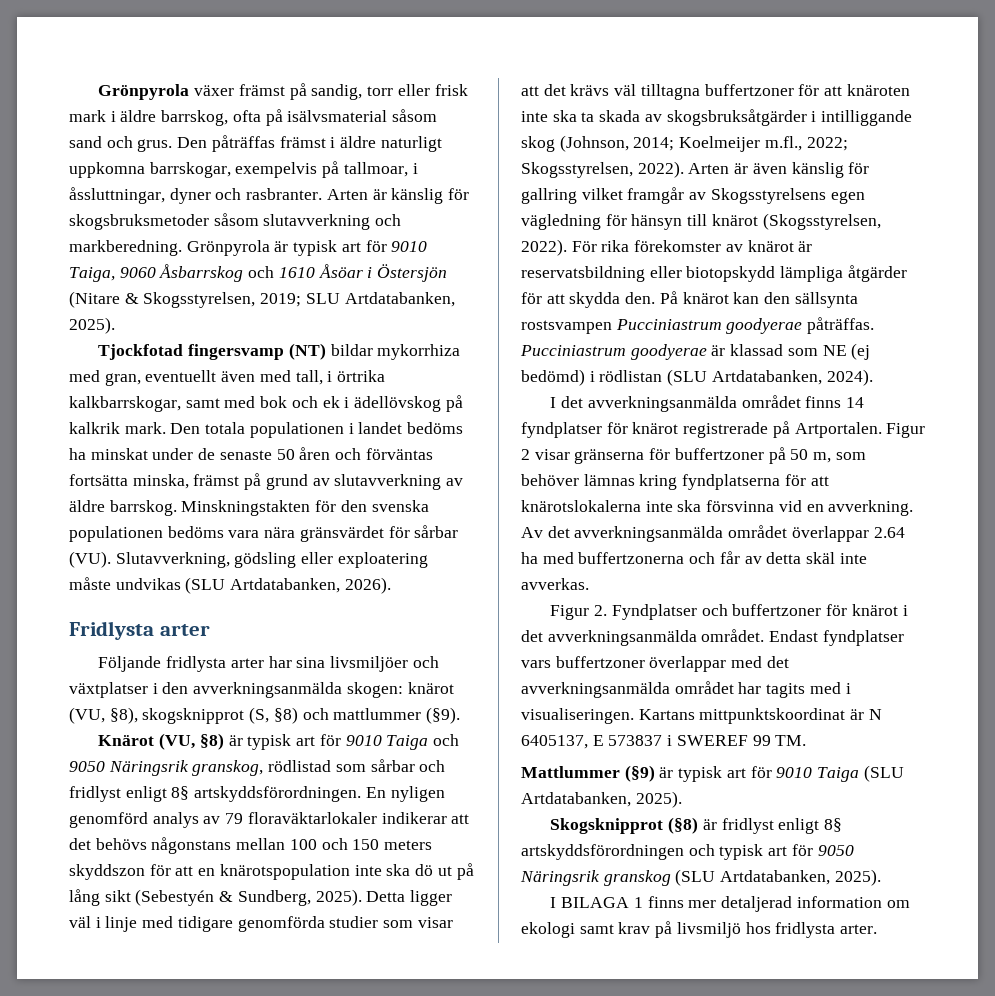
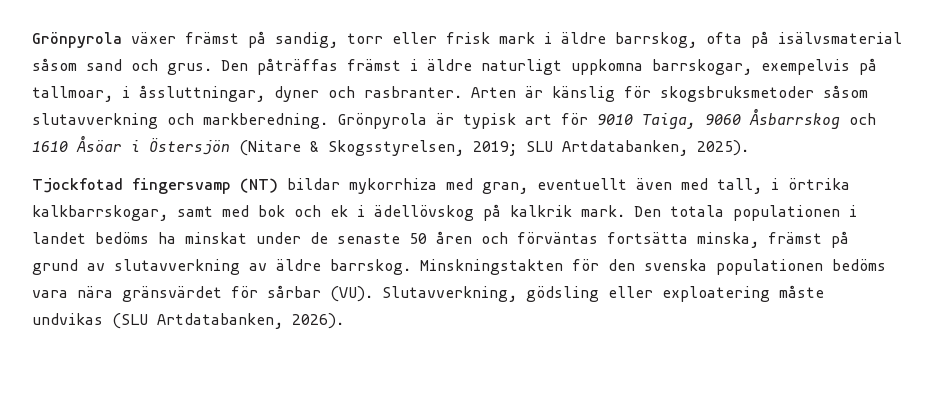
- Fridlysta arter
- Följande fridlysta arter har sina livsmiljöer och växtplatser i den avverkningsanmälda skogen: knärot (VU, §8), skogsknipprot (S, §8) och mattlummer (§9).
- Knärot (VU, §8) är typisk art för 9010 Taiga och 9050 Näringsrik granskog, rödlistad som sårbar och fridlyst enligt 8§ artskyddsförordningen. En nyligen genomförd analys av 79 floraväktarlokaler indikerar att det behövs någonstans mellan 100 och 150 meters skyddszon för att en knärotspopulation inte ska dö ut på lång sikt (Sebestyén & Sundberg, 2025). Detta ligger väl i linje med tidigare genomförda studier som visar att det krävs väl tilltagna buffertzoner för att knäroten inte ska ta skada av skogsbruksåtgärder i intilliggande skog (Johnson, 2014; Koelmeijer m.fl., 2022; Skogsstyrelsen, 2022). Arten är även känslig för gallring vilket framgår av Skogsstyrelsens egen vägledning för hänsyn till knärot (Skogsstyrelsen, 2022). För rika förekomster av knärot är reservatsbildning eller biotopskydd lämpliga åtgärder för att skydda den. På knärot kan den sällsynta rostsvampen Pucciniastrum goodyerae påträffas. Pucciniastrum goodyerae är klassad som NE (ej bedömd) i rödlistan (SLU Artdatabanken, 2024).
- I det avverkningsanmälda området finns 14 fyndplatser för knärot registrerade på Artportalen. Figur 2 visar gränserna för buffertzoner på 50 m, som behöver lämnas kring fyndplatserna för att knärotslokalerna inte ska försvinna vid en avverkning. Av det avverkningsanmälda området överlappar 2.64 ha med buffertzonerna och får av detta skäl inte avverkas.
- Figur 2. Fyndplatser och buffertzoner för knärot i det avverkningsanmälda området. Endast fyndplatser vars buffertzoner överlappar med det avverkningsanmälda området har tagits med i visualiseringen. Kartans mittpunktskoordinat är N 6405137, E 573837 i SWEREF 99 TM.
- Mattlummer (§9) är typisk art för 9010 Taiga (SLU Artdatabanken, 2025).
- Skogsknipprot (§8) är fridlyst enligt 8§ artskyddsförordningen och typisk art för 9050 Näringsrik granskog (SLU Artdatabanken, 2025).
- I BILAGA 1 finns mer detaljerad information om ekologi samt krav på livsmiljö hos fridlysta arter.

